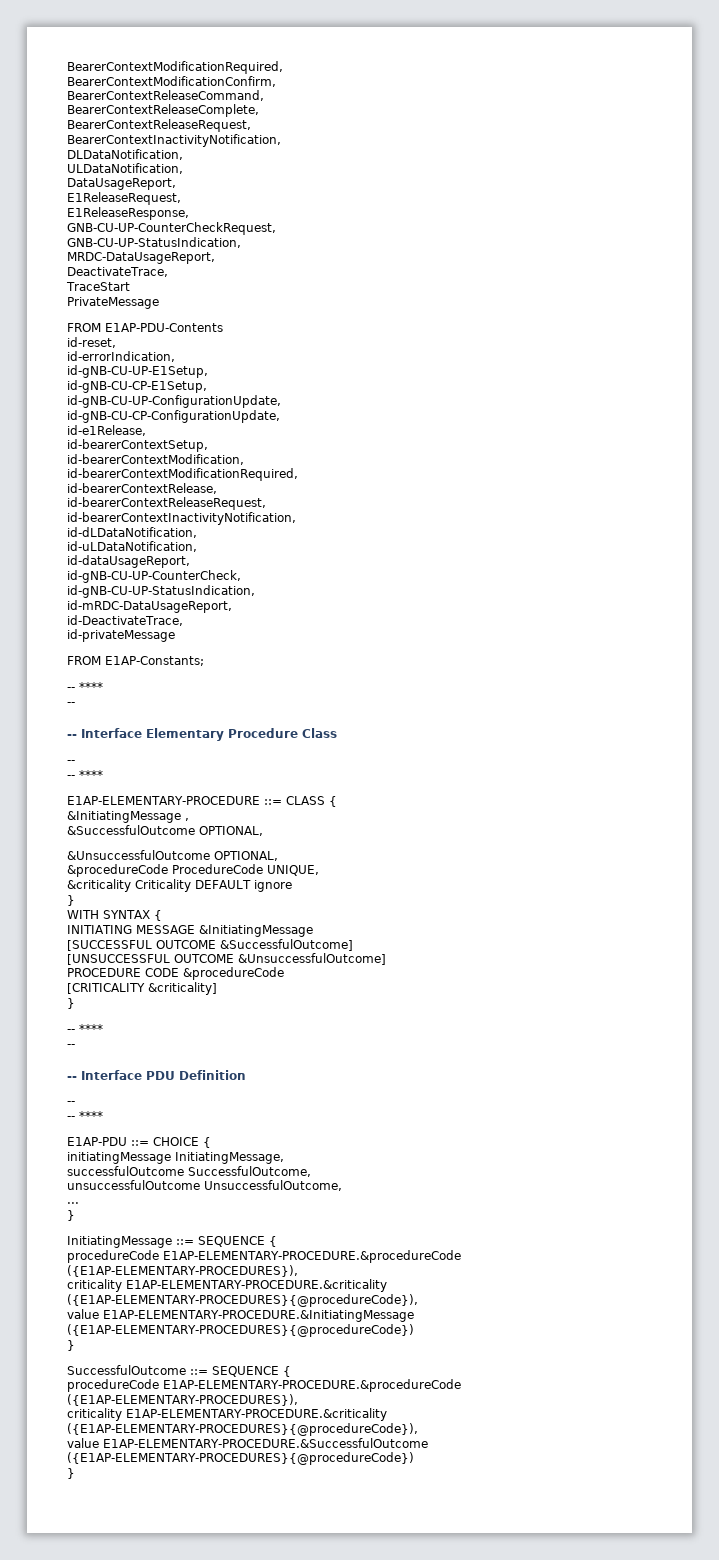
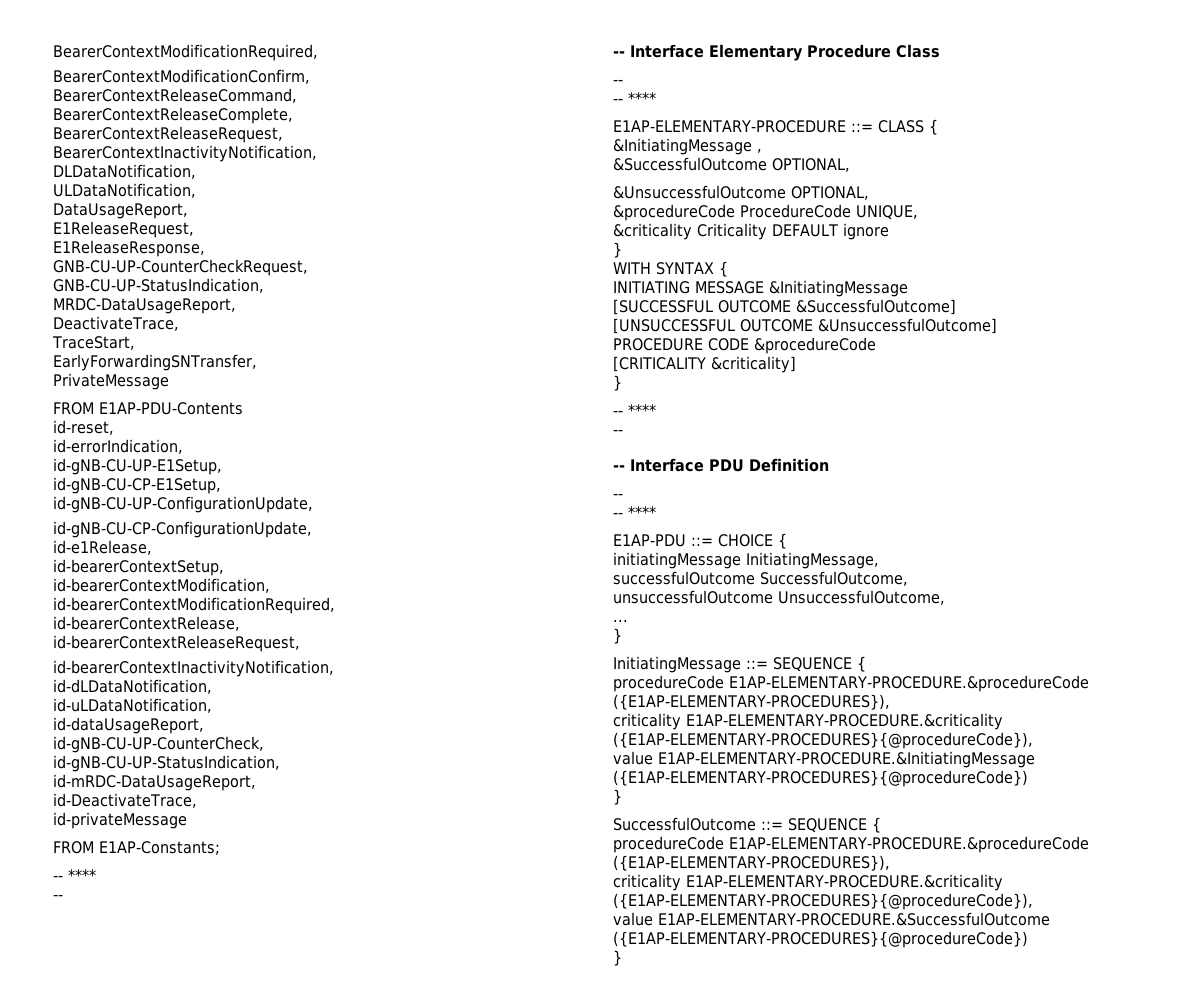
- TraceStart
+ TraceStart,
+ EarlyForwardingSNTransfer,

